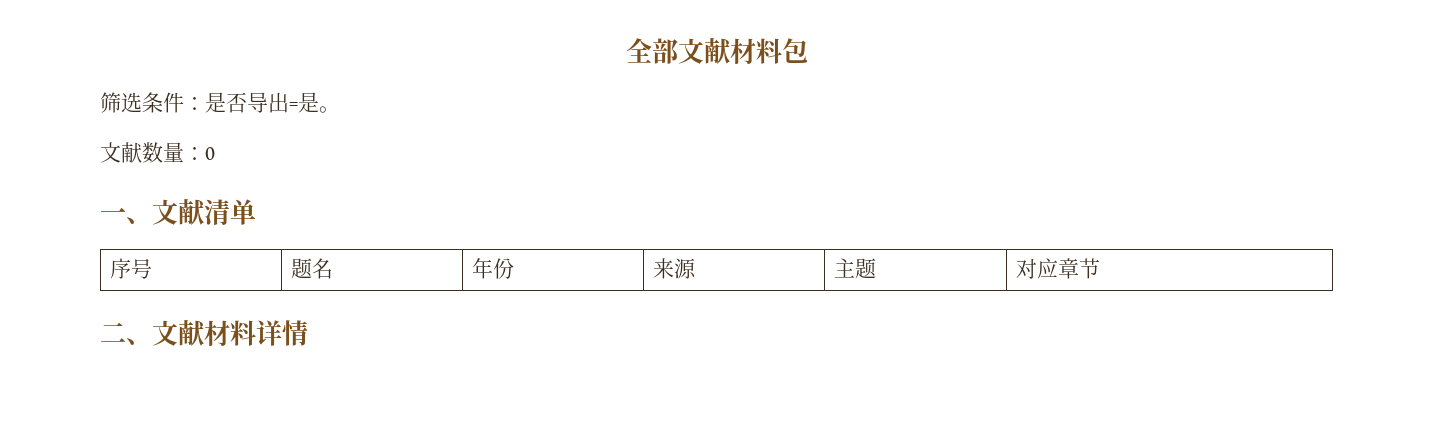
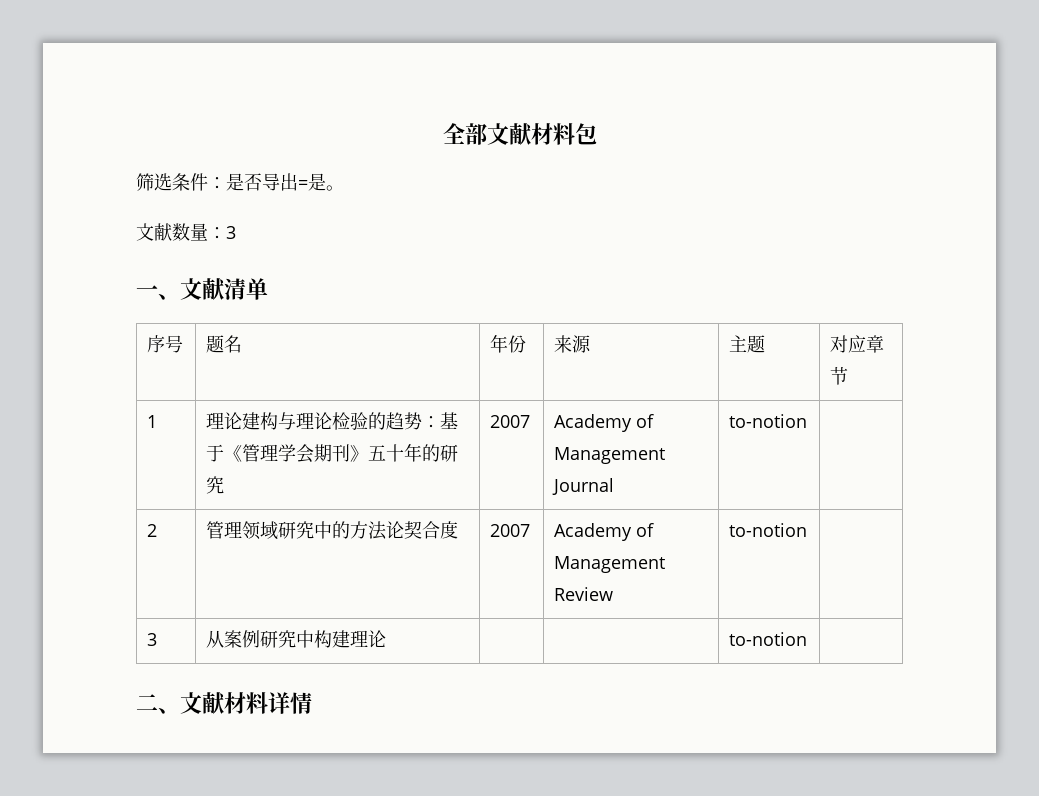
- 文献数量：0
+ 文献数量：3
+ 1 | 理论建构与理论检验的趋势：基于《管理学会期刊》五十年的研究 | 2007 | Academy of Management Journal | to-notion |
+ 2 | 管理领域研究中的方法论契合度 | 2007 | Academy of Management Review | to-notion |
+ 3 | 从案例研究中构建理论 | | | to-notion |

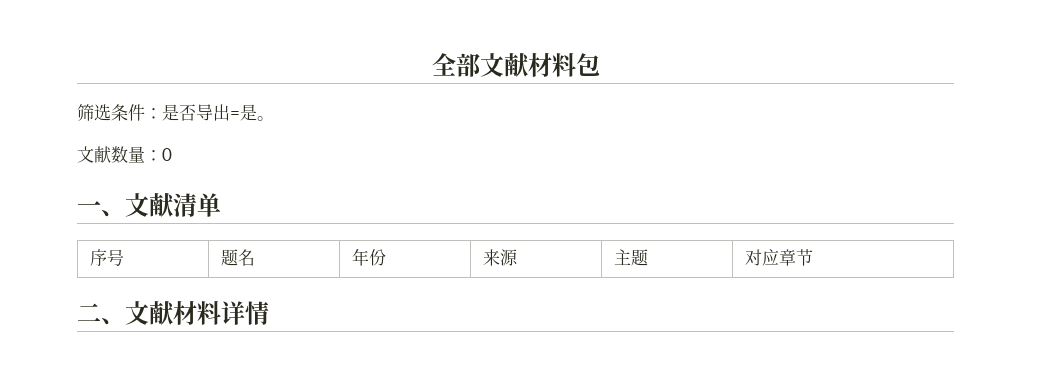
- 文献数量：3
+ 文献数量：0
- 1 | 理论建构与理论检验的趋势：基于《管理学会期刊》五十年的研究 | 2007 | Academy of Management Journal | to-notion |
- 2 | 管理领域研究中的方法论契合度 | 2007 | Academy of Management Review | to-notion |
- 3 | 从案例研究中构建理论 | | | to-notion |

